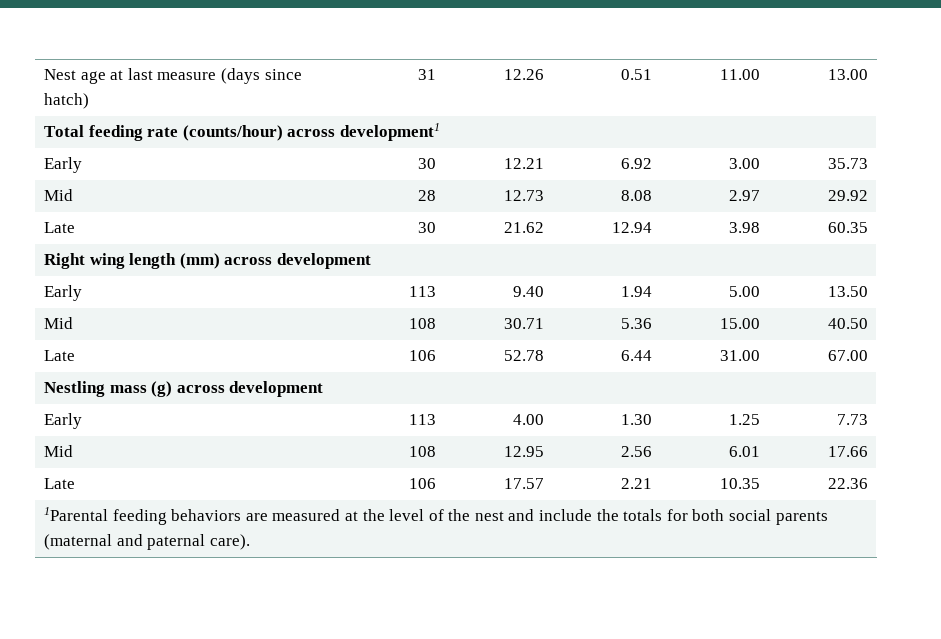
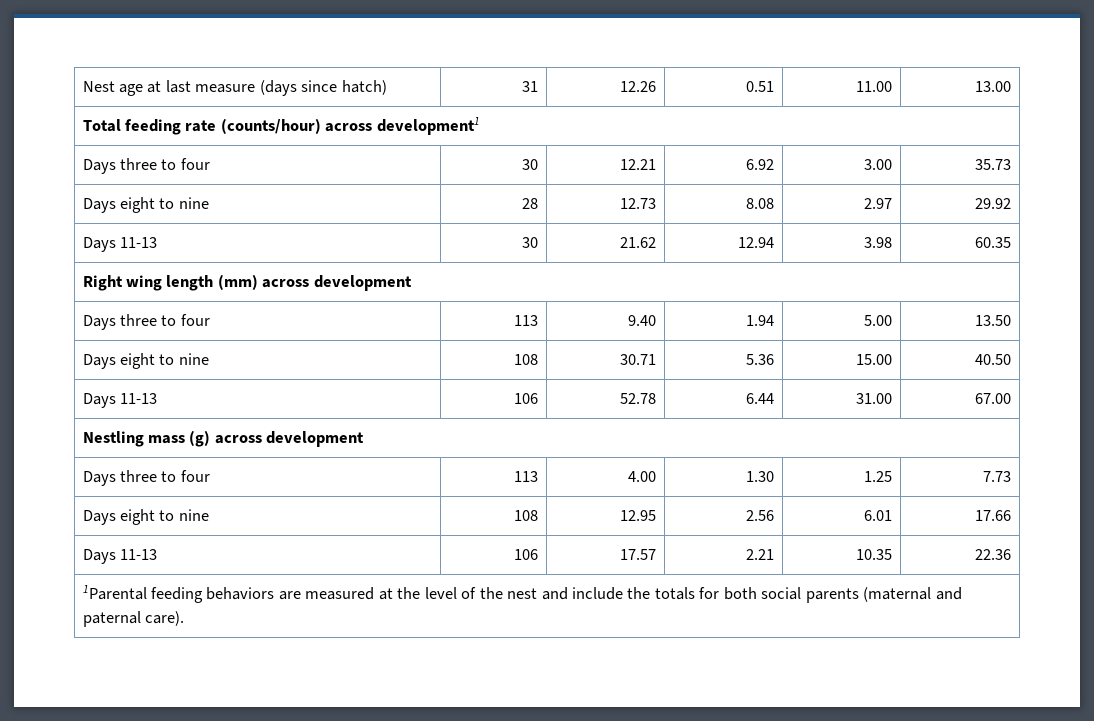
- Early | 30 | 12.21 | 6.92 | 3.00 | 35.73
+ Days three to four | 30 | 12.21 | 6.92 | 3.00 | 35.73
- Mid | 28 | 12.73 | 8.08 | 2.97 | 29.92
+ Days eight to nine | 28 | 12.73 | 8.08 | 2.97 | 29.92
- Late | 30 | 21.62 | 12.94 | 3.98 | 60.35
+ Days 11-13 | 30 | 21.62 | 12.94 | 3.98 | 60.35
- Early | 113 | 9.40 | 1.94 | 5.00 | 13.50
+ Days three to four | 113 | 9.40 | 1.94 | 5.00 | 13.50
- Mid | 108 | 30.71 | 5.36 | 15.00 | 40.50
+ Days eight to nine | 108 | 30.71 | 5.36 | 15.00 | 40.50
- Late | 106 | 52.78 | 6.44 | 31.00 | 67.00
+ Days 11-13 | 106 | 52.78 | 6.44 | 31.00 | 67.00
- Early | 113 | 4.00 | 1.30 | 1.25 | 7.73
+ Days three to four | 113 | 4.00 | 1.30 | 1.25 | 7.73
- Mid | 108 | 12.95 | 2.56 | 6.01 | 17.66
+ Days eight to nine | 108 | 12.95 | 2.56 | 6.01 | 17.66
- Late | 106 | 17.57 | 2.21 | 10.35 | 22.36
+ Days 11-13 | 106 | 17.57 | 2.21 | 10.35 | 22.36

